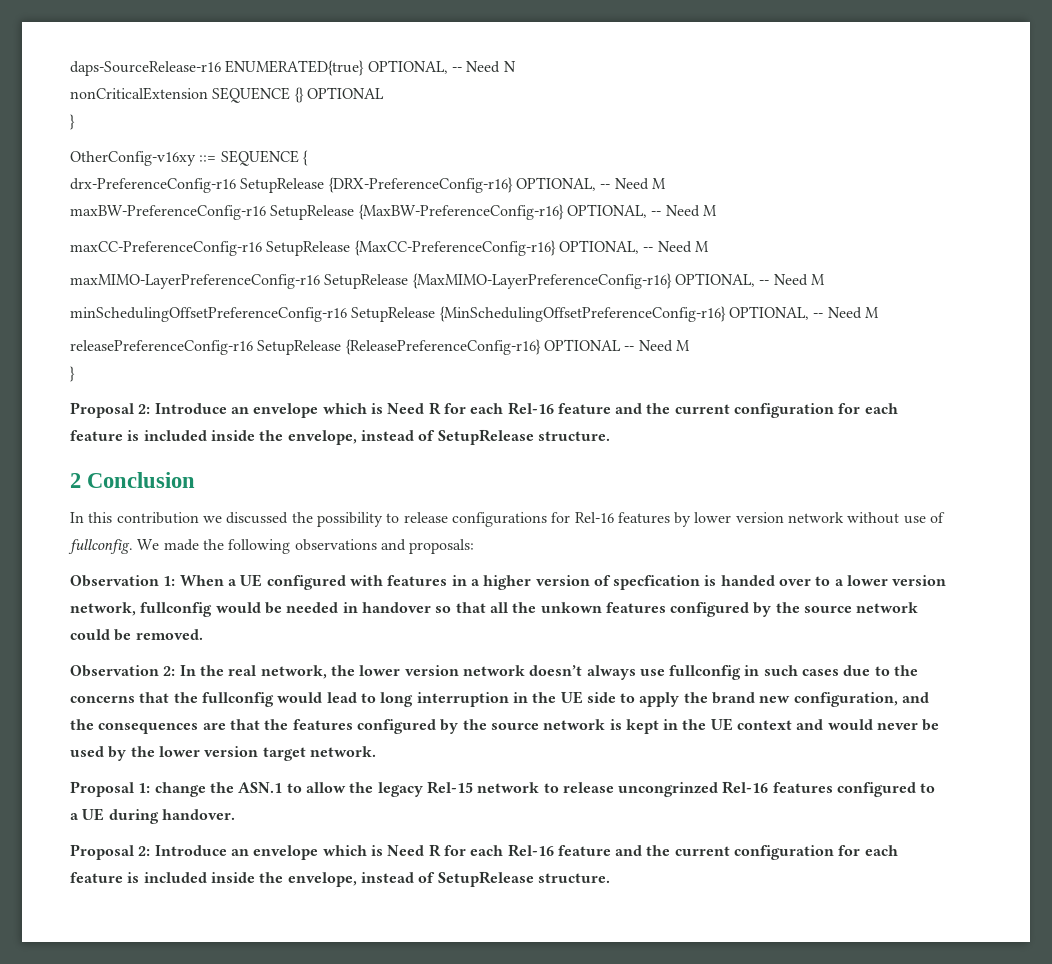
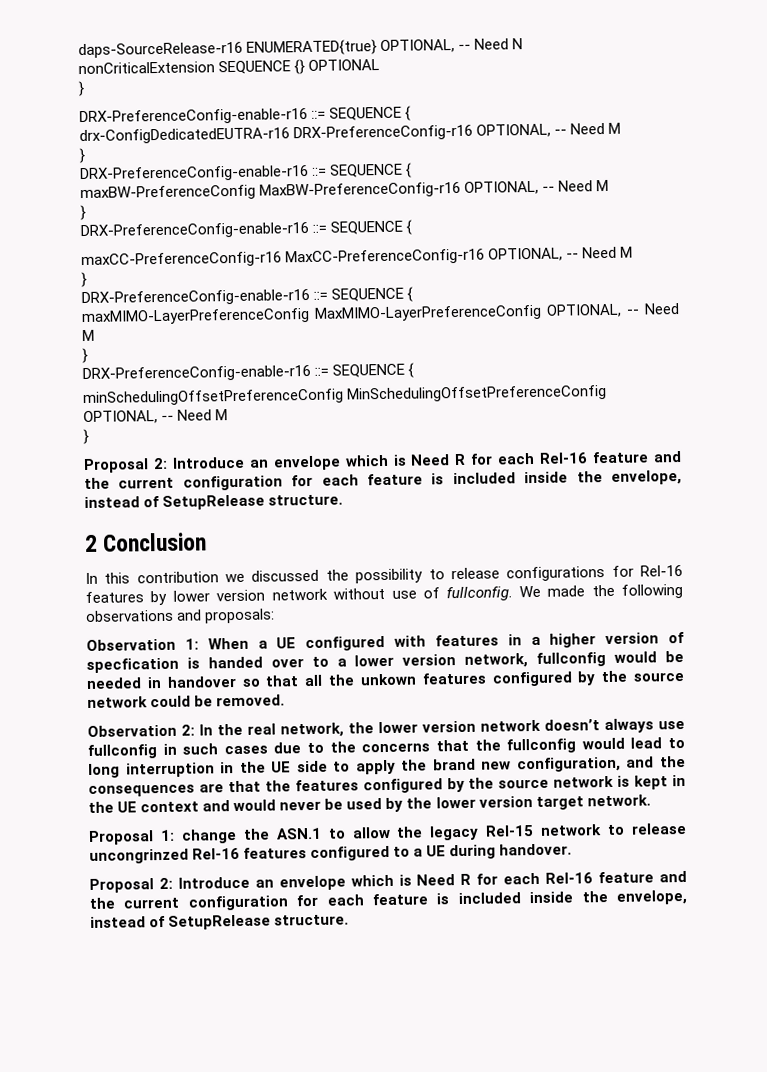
  nonCriticalExtension SEQUENCE {} OPTIONAL
  }
- OtherConfig-v16xy ::= SEQUENCE {
- drx-PreferenceConfig-r16 SetupRelease {DRX-PreferenceConfig-r16} OPTIONAL, -- Need M
- maxBW-PreferenceConfig-r16 SetupRelease {MaxBW-PreferenceConfig-r16} OPTIONAL, -- Need M
+ DRX-PreferenceConfig-enable-r16 ::= SEQUENCE {
+ drx-ConfigDedicatedEUTRA-r16 DRX-PreferenceConfig-r16 OPTIONAL, -- Need M
+ }
+ DRX-PreferenceConfig-enable-r16 ::= SEQUENCE {
+ maxBW-PreferenceConfig MaxBW-PreferenceConfig-r16 OPTIONAL, -- Need M
+ }
+ DRX-PreferenceConfig-enable-r16 ::= SEQUENCE {
- maxCC-PreferenceConfig-r16 SetupRelease {MaxCC-PreferenceConfig-r16} OPTIONAL, -- Need M
- maxMIMO-LayerPreferenceConfig-r16 SetupRelease {MaxMIMO-LayerPreferenceConfig-r16} OPTIONAL, -- Need M
- minSchedulingOffsetPreferenceConfig-r16 SetupRelease {MinSchedulingOffsetPreferenceConfig-r16} OPTIONAL, -- Need M
- releasePreferenceConfig-r16 SetupRelease {ReleasePreferenceConfig-r16} OPTIONAL -- Need M
+ maxCC-PreferenceConfig-r16 MaxCC-PreferenceConfig-r16 OPTIONAL, -- Need M
+ }
+ DRX-PreferenceConfig-enable-r16 ::= SEQUENCE {
+ maxMIMO-LayerPreferenceConfig MaxMIMO-LayerPreferenceConfig OPTIONAL, -- Need M
+ }
+ DRX-PreferenceConfig-enable-r16 ::= SEQUENCE {
+ minSchedulingOffsetPreferenceConfig MinSchedulingOffsetPreferenceConfig OPTIONAL, -- Need M

